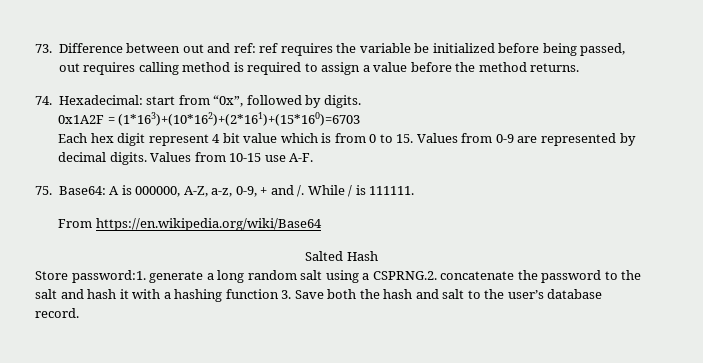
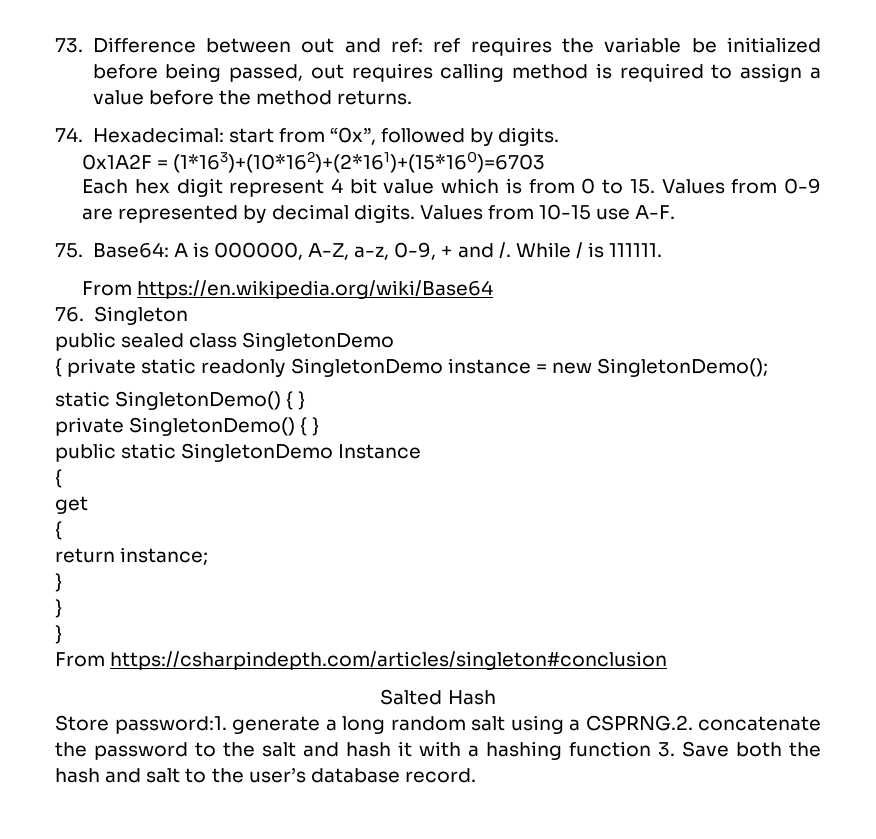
+ 76. Singleton
+ public sealed class SingletonDemo
+ { private static readonly SingletonDemo instance = new SingletonDemo();
+ static SingletonDemo() { }
+ private SingletonDemo() { }
+ public static SingletonDemo Instance
+ {
+ get
+ {
+ return instance;
+ }
+ }
+ }
+ From https://csharpindepth.com/articles/singleton#conclusion

